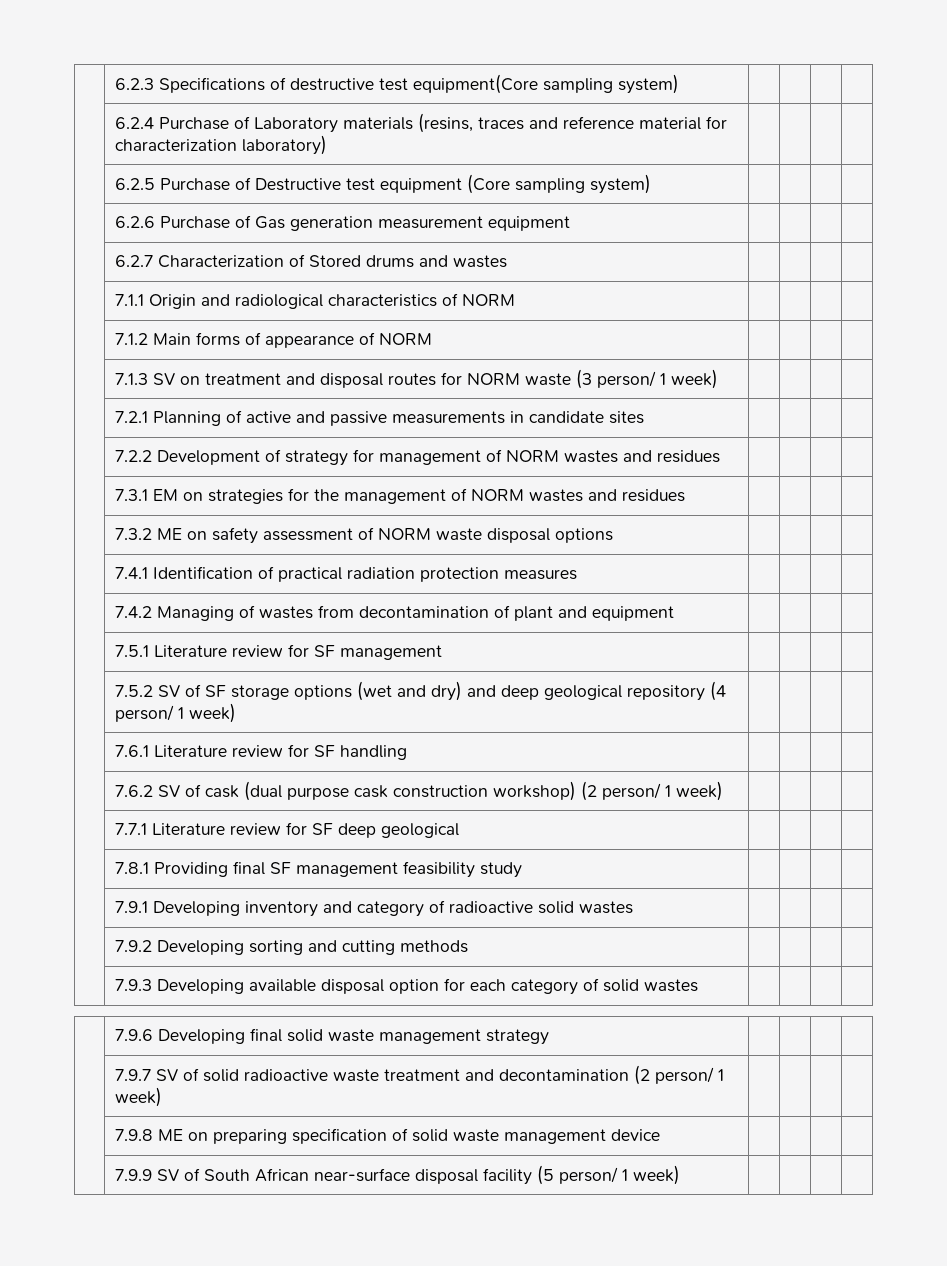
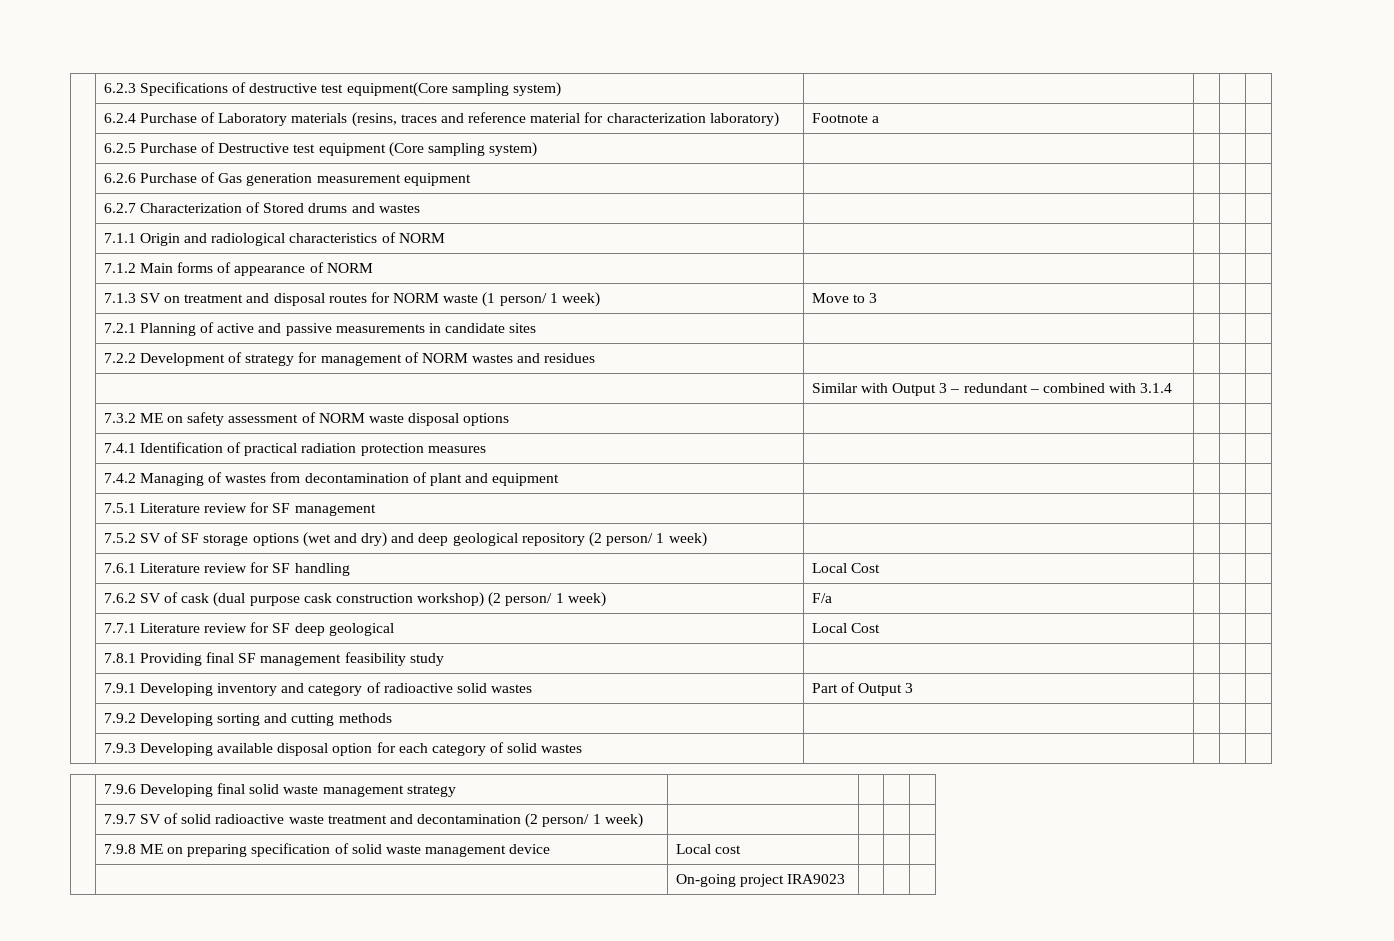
- | 6.2.4 Purchase of Laboratory materials (resins, traces and reference material for characterization laboratory) | | | |
+ | 6.2.4 Purchase of Laboratory materials (resins, traces and reference material for characterization laboratory) | Footnote a | | |
- | 7.1.3 SV on treatment and disposal routes for NORM waste (3 person/ 1 week) | | | |
+ | 7.1.3 SV on treatment and disposal routes for NORM waste (1 person/ 1 week) | Move to 3 | | |
- | 7.3.1 EM on strategies for the management of NORM wastes and residues | | | |
+ | | Similar with Output 3 – redundant – combined with 3.1.4 | | |
- | 7.5.2 SV of SF storage options (wet and dry) and deep geological repository (4 person/ 1 week) | | | |
+ | 7.5.2 SV of SF storage options (wet and dry) and deep geological repository (2 person/ 1 week) | | | |
- | 7.6.1 Literature review for SF handling | | | |
+ | 7.6.1 Literature review for SF handling | Local Cost | | |
- | 7.6.2 SV of cask (dual purpose cask construction workshop) (2 person/ 1 week) | | | |
+ | 7.6.2 SV of cask (dual purpose cask construction workshop) (2 person/ 1 week) | F/a | | |
- | 7.7.1 Literature review for SF deep geological | | | |
+ | 7.7.1 Literature review for SF deep geological | Local Cost | | |
- | 7.9.1 Developing inventory and category of radioactive solid wastes | | | |
+ | 7.9.1 Developing inventory and category of radioactive solid wastes | Part of Output 3 | | |
- | 7.9.8 ME on preparing specification of solid waste management device | | | |
- | 7.9.9 SV of South African near-surface disposal facility (5 person/ 1 week) | | | |
+ | 7.9.8 ME on preparing specification of solid waste management device | Local cost | | |
+ | | On-going project IRA9023 | | |

